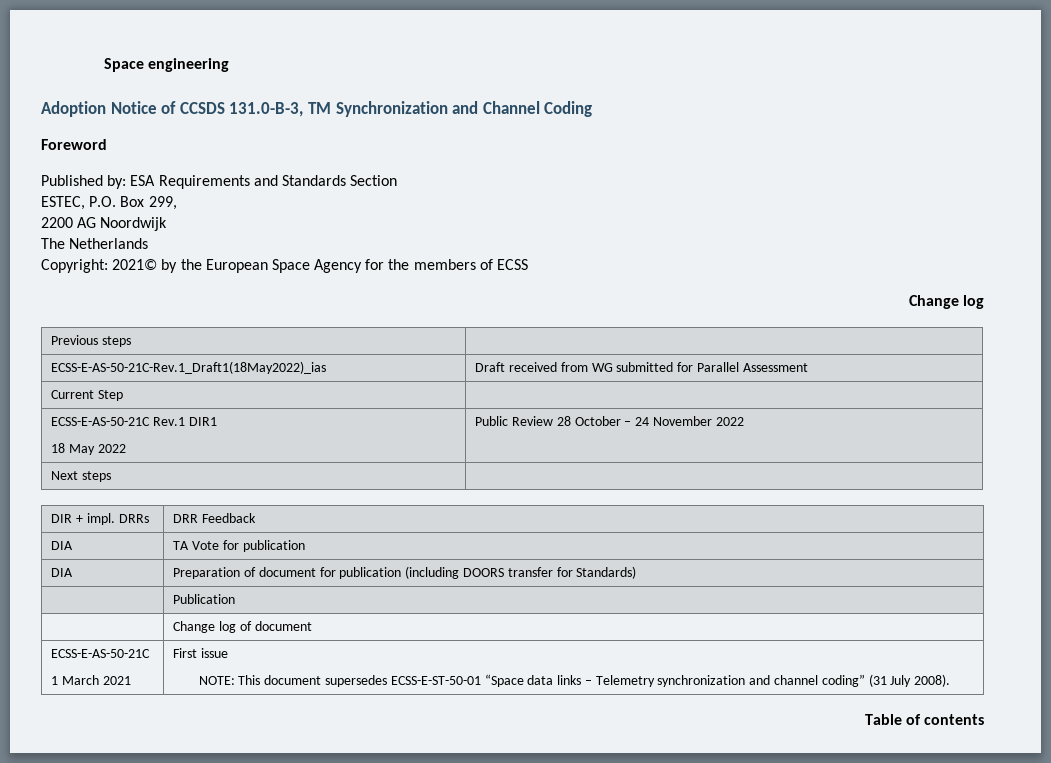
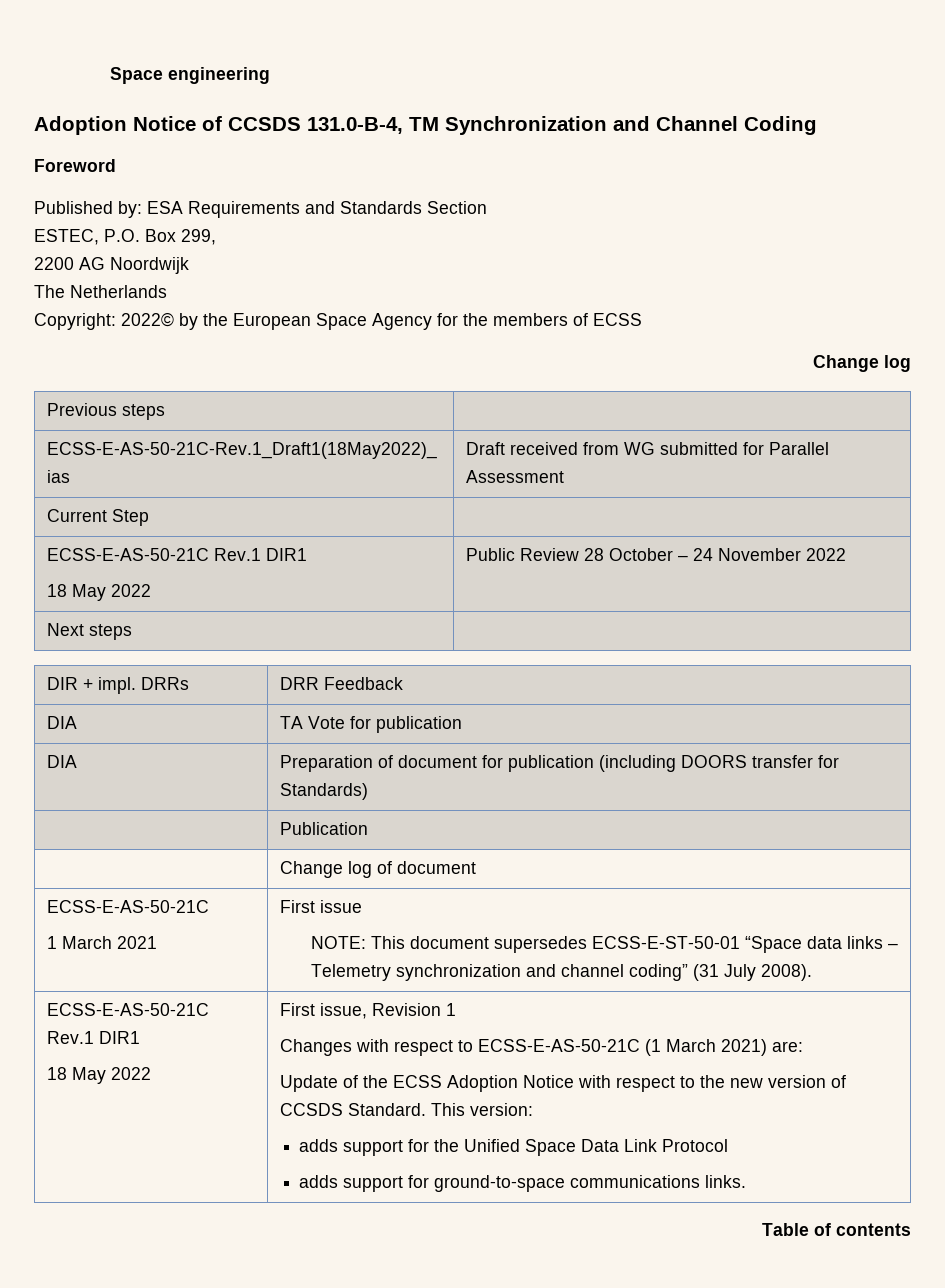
- Adoption Notice of CCSDS 131.0-B-3, TM Synchronization and Channel Coding
+ Adoption Notice of CCSDS 131.0-B-4, TM Synchronization and Channel Coding
- Copyright: 2021© by the European Space Agency for the members of ECSS
+ Copyright: 2022© by the European Space Agency for the members of ECSS
  | Change log of document
  ECSS-E-AS-50-21C
  1 March 2021 | First issue
  NOTE: This document supersedes ECSS-E-ST-50-01 “Space data links – Telemetry synchronization and channel coding” (31 July 2008).
+ ECSS-E-AS-50-21C Rev.1 DIR1
+ 18 May 2022 | First issue, Revision 1
+ Changes with respect to ECSS-E-AS-50-21C (1 March 2021) are:
+ Update of the ECSS Adoption Notice with respect to the new version of CCSDS Standard. This version:
+ adds support for the Unified Space Data Link Protocol
+ adds support for ground-to-space communications links.

